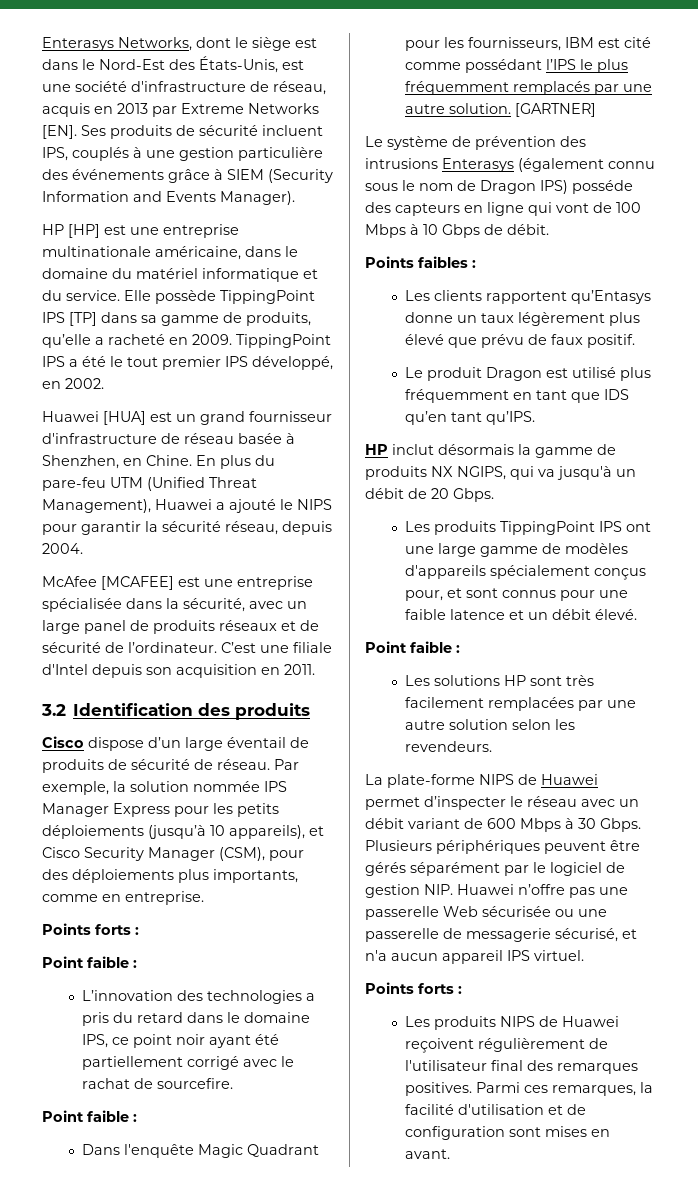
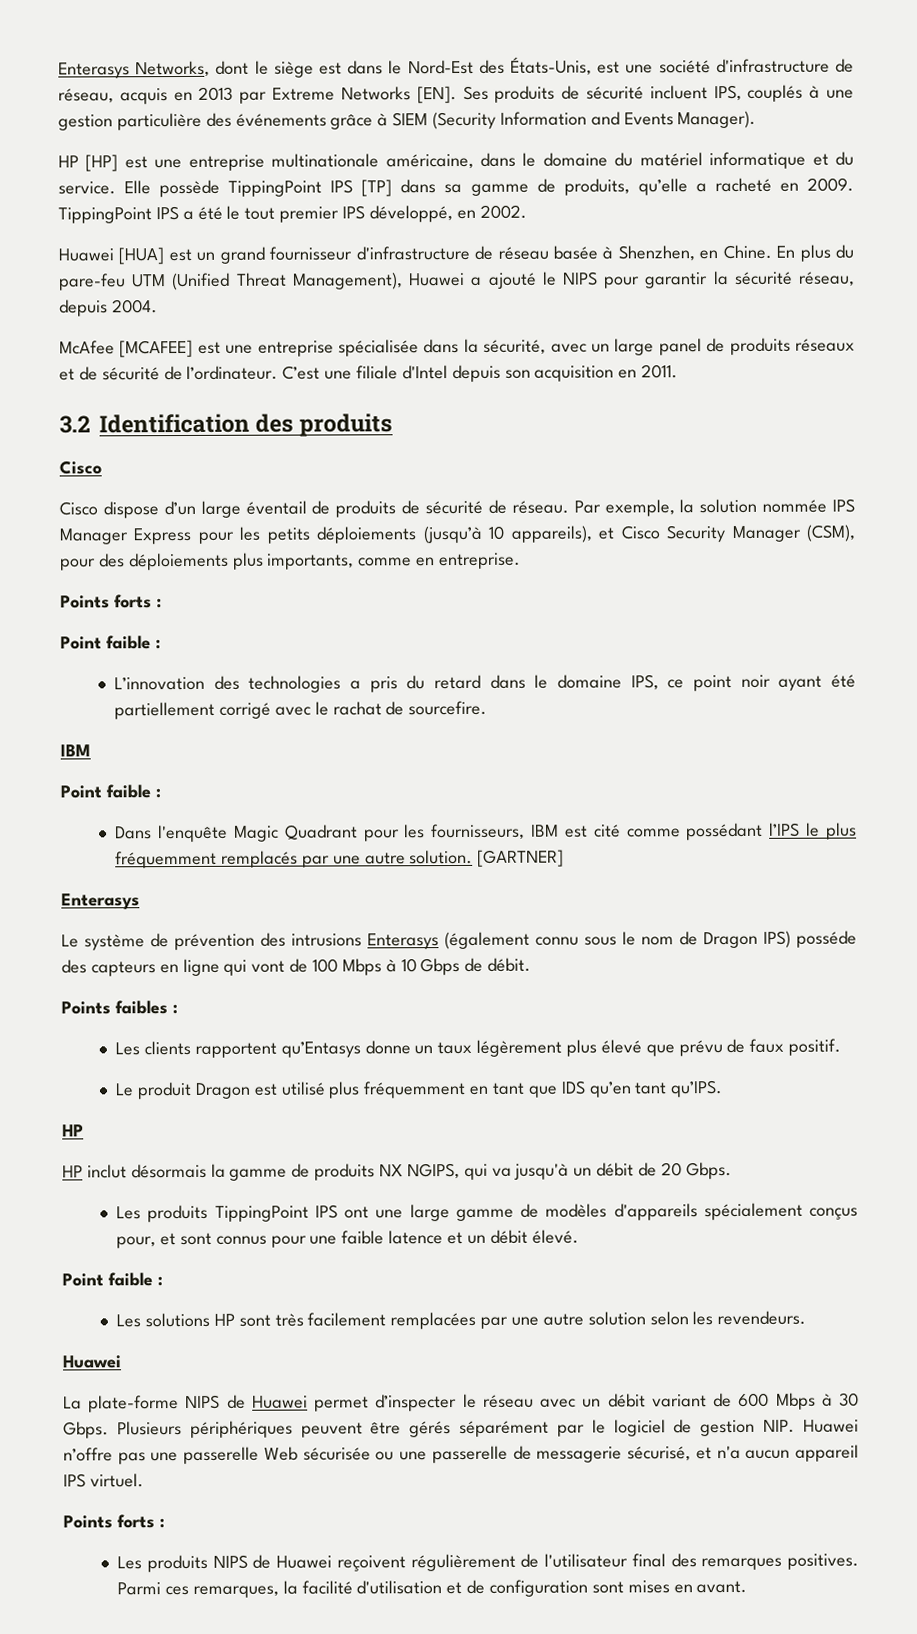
  3.2 Identification des produits
+ Cisco
  L’innovation des technologies a pris du retard dans le domaine IPS, ce point noir ayant été partiellement corrigé avec le rachat de sourcefire.
+ IBM
  [GARTNER]
+ Enterasys
  Le produit Dragon est utilisé plus fréquemment en tant que IDS qu’en tant qu’IPS.
+ HP
  Les solutions HP sont très facilement remplacées par une autre solution selon les revendeurs.
+ Huawei

